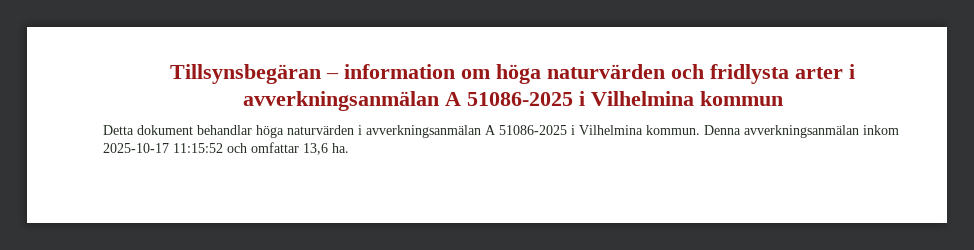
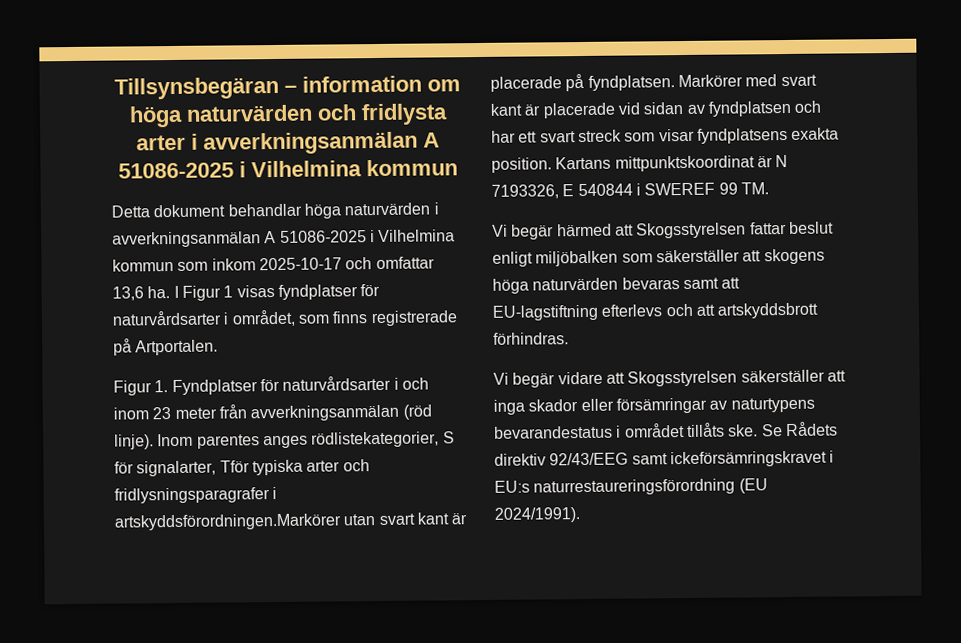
- Detta dokument behandlar höga naturvärden i avverkningsanmälan A 51086-2025 i Vilhelmina kommun. Denna avverkningsanmälan inkom 2025-10-17 11:15:52 och omfattar 13,6 ha.
+ Detta dokument behandlar höga naturvärden i avverkningsanmälan A 51086-2025 i Vilhelmina kommun som inkom 2025-10-17 och omfattar 13,6 ha.
+ I Figur 1 visas fyndplatser för naturvårdsarter i området, som finns registrerade på Artportalen.
+ Figur 1. Fyndplatser för naturvårdsarter i och inom 23 meter från avverkningsanmälan (röd linje). Inom parentes anges rödlistekategorier, S för signalarter, Tför typiska arter och fridlysningsparagrafer i artskyddsförordningen.Markörer utan svart kant är placerade på fyndplatsen. Markörer med svart kant är placerade vid sidan av fyndplatsen och har ett svart streck som visar fyndplatsens exakta position. Kartans mittpunktskoordinat är N 7193326, E 540844 i SWEREF 99 TM.
+ Vi begär härmed att Skogsstyrelsen fattar beslut enligt miljöbalken som säkerställer att skogens höga naturvärden bevaras samt att EU-lagstiftning efterlevs och att artskyddsbrott förhindras.
+ Vi begär vidare att Skogsstyrelsen säkerställer att inga skador eller försämringar av naturtypens bevarandestatus i området tillåts ske. Se Rådets direktiv 92/43/EEG samt ickeförsämringskravet i EU:s naturrestaureringsförordning (EU 2024/1991).

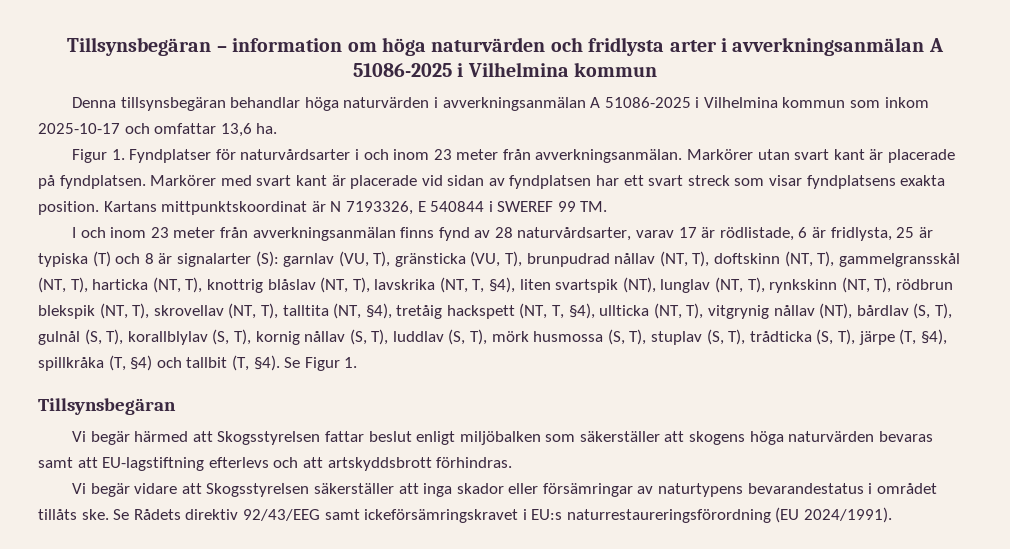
- Detta dokument behandlar höga naturvärden i avverkningsanmälan A 51086-2025 i Vilhelmina kommun som inkom 2025-10-17 och omfattar 13,6 ha. I Figur 1 visas fyndplatser för naturvårdsarter i området, som finns registrerade på Artportalen.
+ Denna tillsynsbegäran behandlar höga naturvärden i avverkningsanmälan A 51086-2025 i Vilhelmina kommun som inkom 2025-10-17 och omfattar 13,6 ha.
- Figur 1. Fyndplatser för naturvårdsarter i och inom 23 meter från avverkningsanmälan (röd linje). Inom parentes anges rödlistekategorier, S för signalarter, Tför typiska arter och fridlysningsparagrafer i artskyddsförordningen.Markörer utan svart kant är placerade på fyndplatsen.
+ Figur 1. Fyndplatser för naturvårdsarter i och inom 23 meter från avverkningsanmälan. Markörer utan svart kant är placerade på fyndplatsen.
- Markörer med svart kant är placerade vid sidan av fyndplatsen och har ett svart streck som visar fyndplatsens exakta position.
+ Markörer med svart kant är placerade vid sidan av fyndplatsen har ett svart streck som visar fyndplatsens exakta position.
+ I och inom 23 meter från avverkningsanmälan finns fynd av 28 naturvårdsarter, varav 17 är rödlistade, 6 är fridlysta, 25 är typiska (T) och 8 är signalarter (S): garnlav (VU, T), gränsticka (VU, T), brunpudrad nållav (NT, T), doftskinn (NT, T), gammelgransskål (NT, T), harticka (NT, T), knottrig blåslav (NT, T), lavskrika (NT, T, §4), liten svartspik (NT), lunglav (NT, T), rynkskinn (NT, T), rödbrun blekspik (NT, T), skrovellav (NT, T), talltita (NT, §4), tretåig hackspett (NT, T, §4), ullticka (NT, T), vitgrynig nållav (NT), bårdlav (S, T), gulnål (S, T), korallblylav (S, T), kornig nållav (S, T), luddlav (S, T), mörk husmossa (S, T), stuplav (S, T), trådticka (S, T), järpe (T, §4), spillkråka (T, §4) och tallbit (T, §4). Se Figur 1.
+ Tillsynsbegäran

